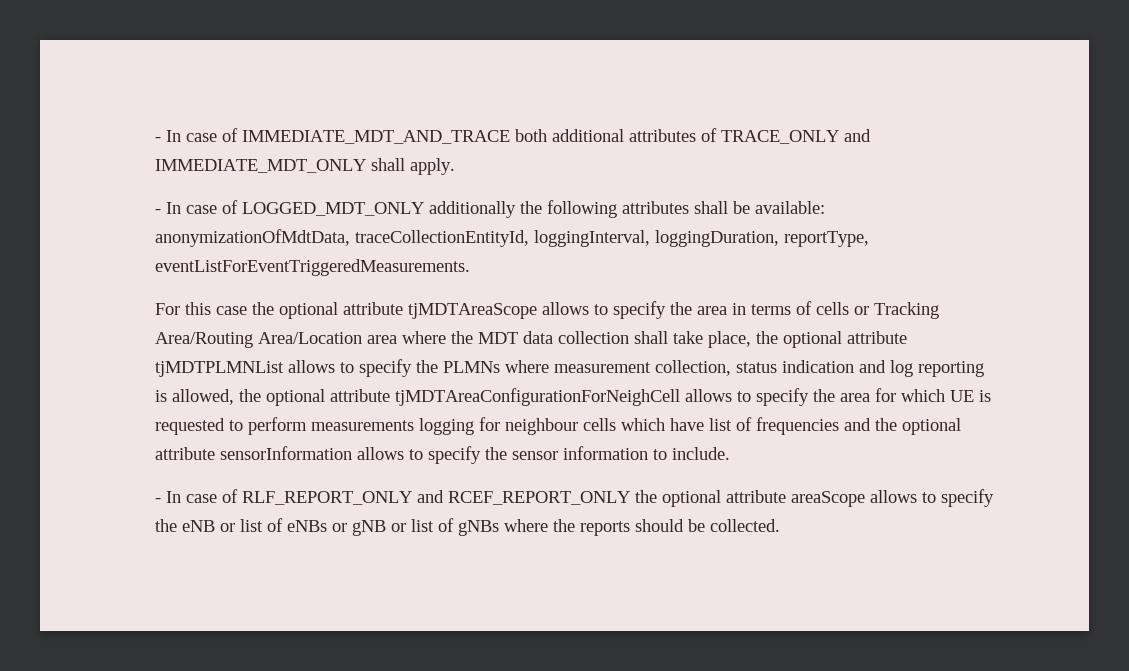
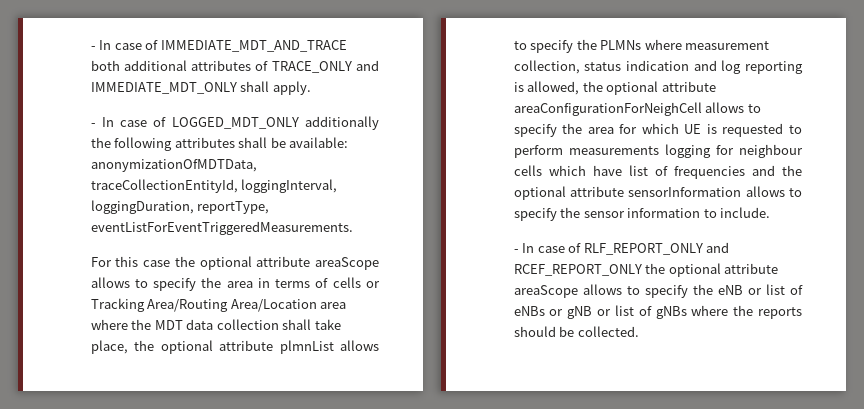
- - In case of LOGGED_MDT_ONLY additionally the following attributes shall be available: anonymizationOfMdtData, traceCollectionEntityId, loggingInterval, loggingDuration, reportType, eventListForEventTriggeredMeasurements.
+ - In case of LOGGED_MDT_ONLY additionally the following attributes shall be available: anonymizationOfMDTData, traceCollectionEntityId, loggingInterval, loggingDuration, reportType, eventListForEventTriggeredMeasurements.
- For this case the optional attribute tjMDTAreaScope allows to specify the area in terms of cells or Tracking Area/Routing Area/Location area where the MDT data collection shall take place, the optional attribute tjMDTPLMNList allows to specify the PLMNs where measurement collection, status indication and log reporting is allowed, the optional attribute tjMDTAreaConfigurationForNeighCell allows to specify the area for which UE is requested to perform measurements logging for neighbour cells which have list of frequencies and the optional attribute sensorInformation allows to specify the sensor information to include.
+ For this case the optional attribute areaScope allows to specify the area in terms of cells or Tracking Area/Routing Area/Location area where the MDT data collection shall take place, the optional attribute plmnList allows to specify the PLMNs where measurement collection, status indication and log reporting is allowed, the optional attribute areaConfigurationForNeighCell allows to specify the area for which UE is requested to perform measurements logging for neighbour cells which have list of frequencies and the optional attribute sensorInformation allows to specify the sensor information to include.

